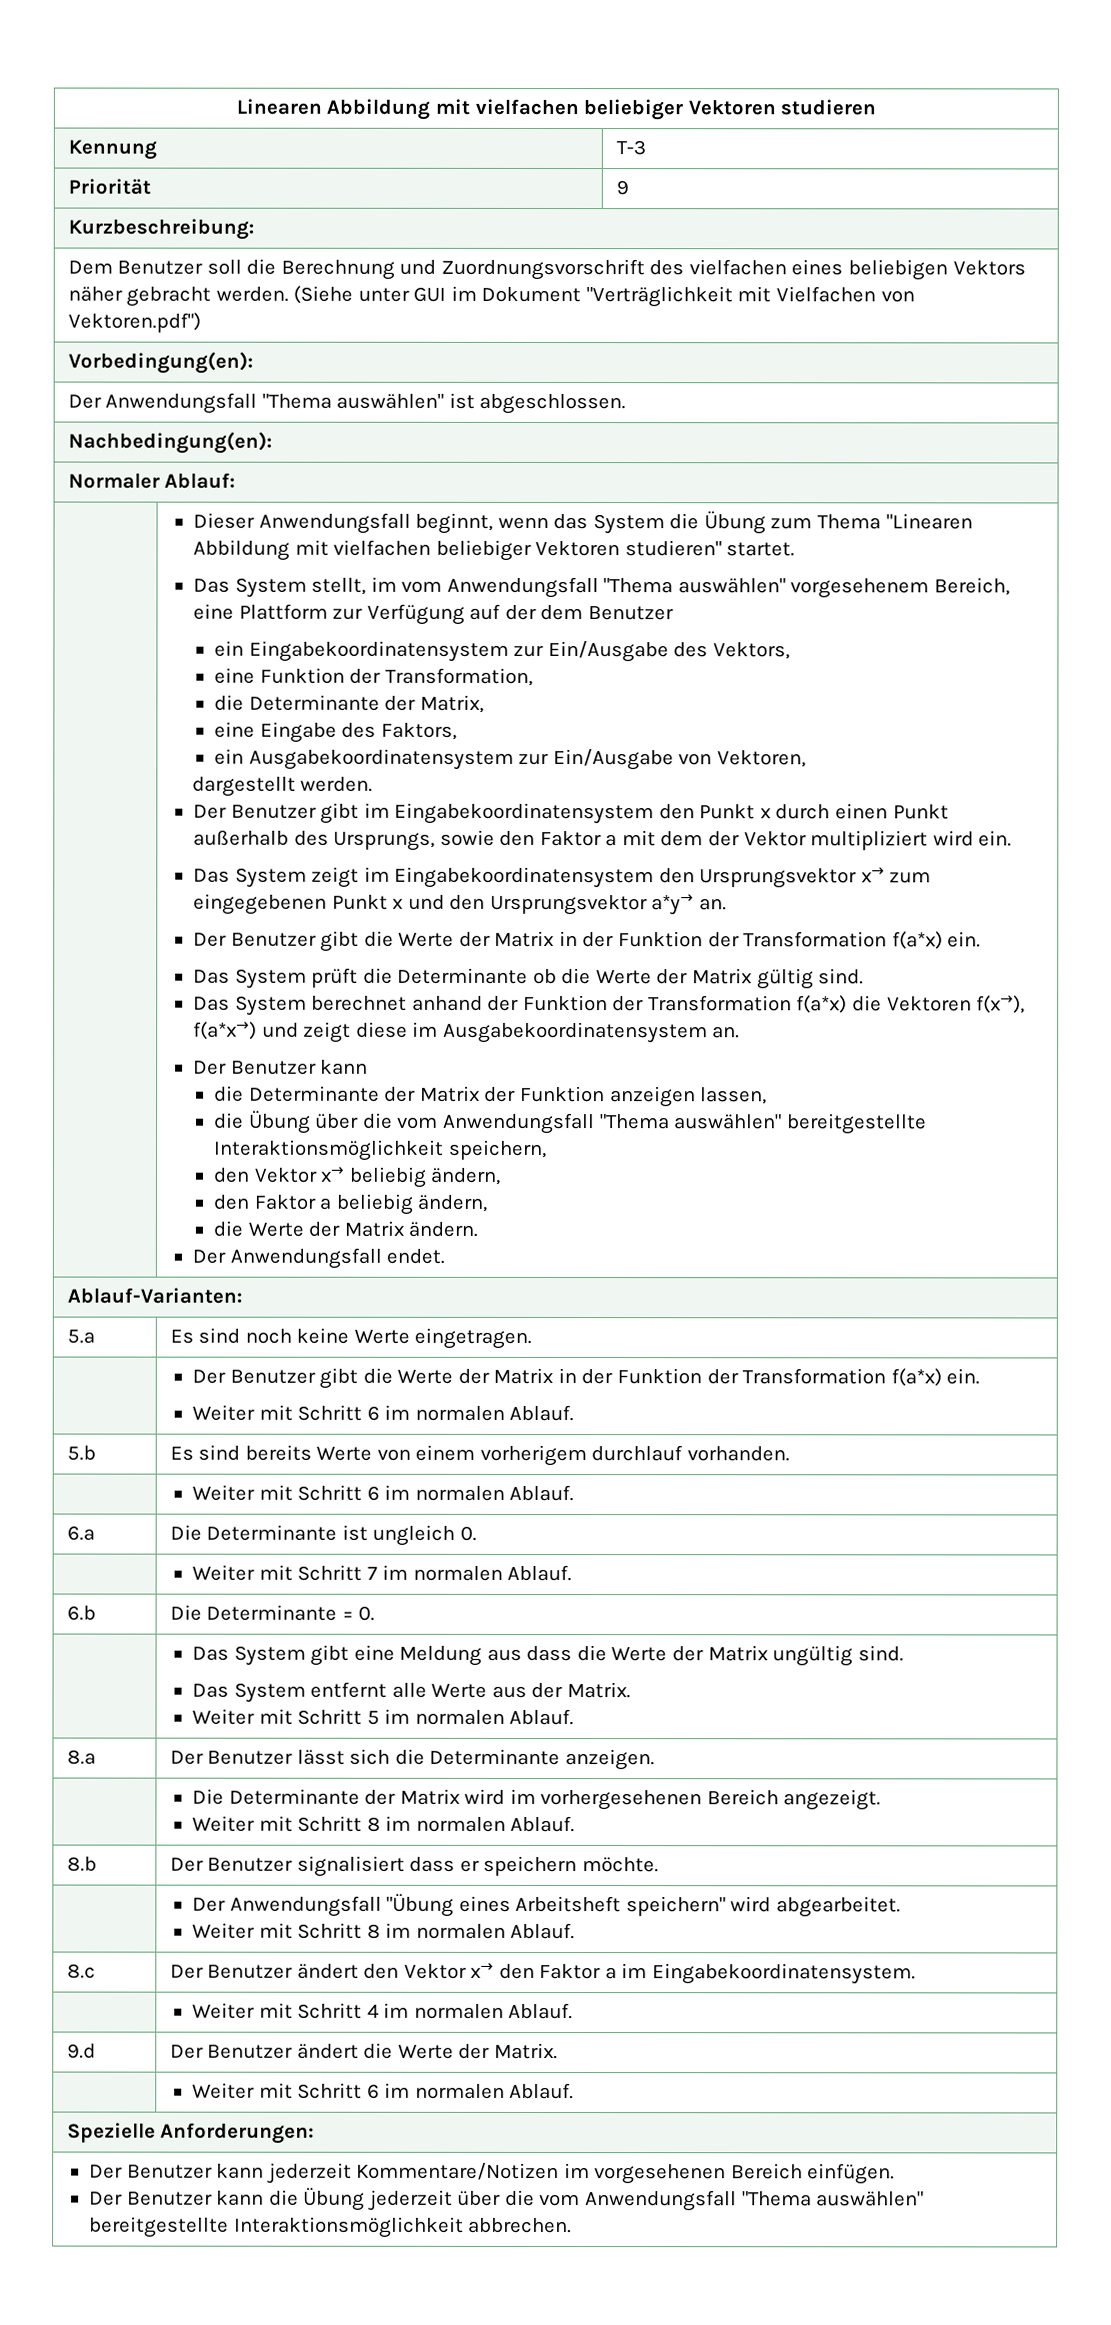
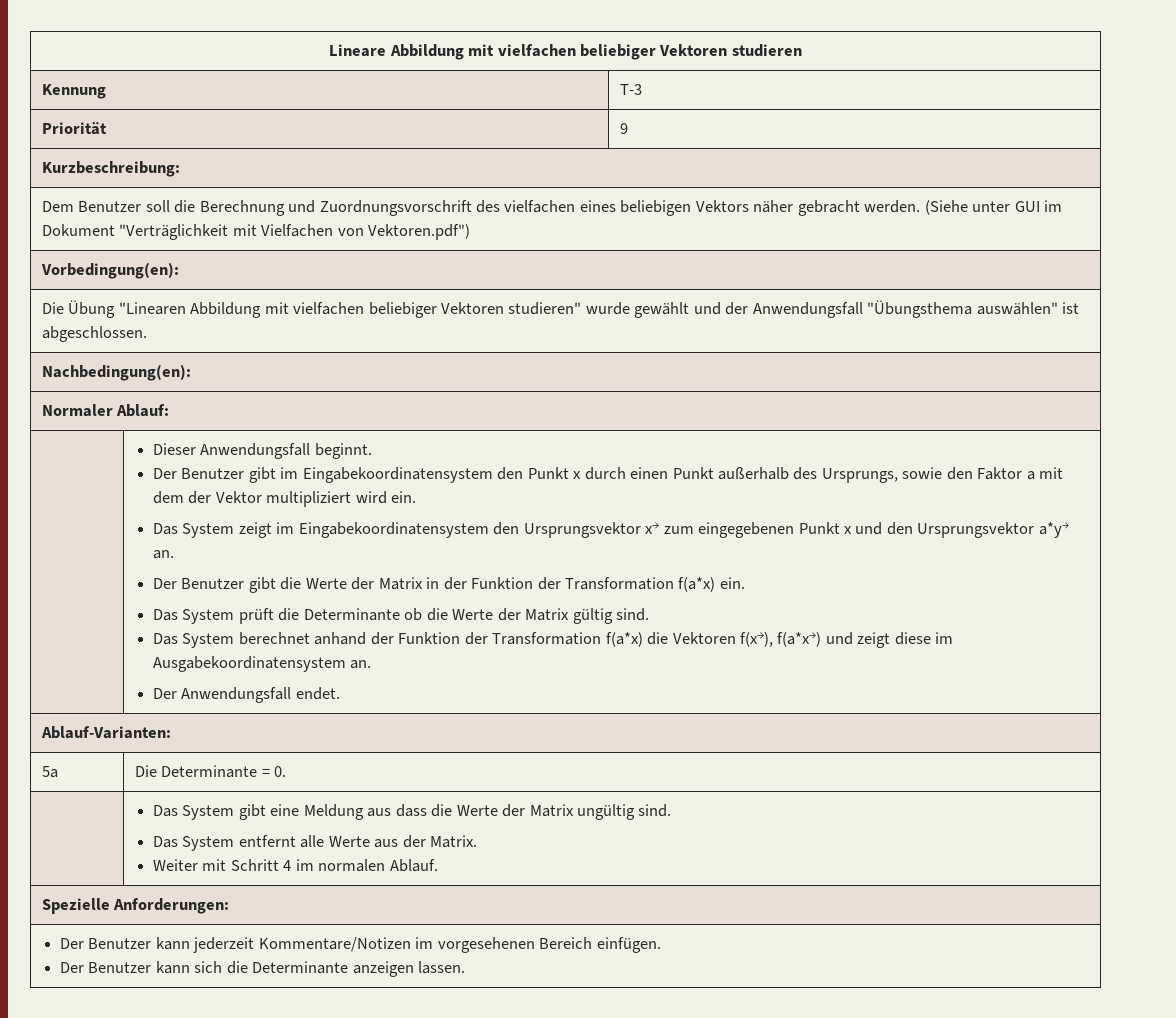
- Linearen Abbildung mit vielfachen beliebiger Vektoren studieren
+ Lineare Abbildung mit vielfachen beliebiger Vektoren studieren
- Der Anwendungsfall "Thema auswählen" ist abgeschlossen.
+ Die Übung "Linearen Abbildung mit vielfachen beliebiger Vektoren studieren" wurde gewählt und der Anwendungsfall "Übungsthema auswählen" ist abgeschlossen.
- Dieser Anwendungsfall beginnt, wenn das System die Übung zum Thema "Linearen Abbildung mit vielfachen beliebiger Vektoren studieren" startet.
- Das System stellt, im vom Anwendungsfall "Thema auswählen" vorgesehenem Bereich, eine Plattform zur Verfügung auf der dem Benutzer
- ein Eingabekoordinatensystem zur Ein/Ausgabe des Vektors,
- eine Funktion der Transformation,
- die Determinante der Matrix,
- eine Eingabe des Faktors,
- ein Ausgabekoordinatensystem zur Ein/Ausgabe von Vektoren,
- dargestellt werden.
+ Dieser Anwendungsfall beginnt.
  Das System berechnet anhand der Funktion der Transformation f(a*x) die Vektoren f(x→), f(a*x→) und zeigt diese im Ausgabekoordinatensystem an.
- Der Benutzer kann
- die Determinante der Matrix der Funktion anzeigen lassen,
- die Übung über die vom Anwendungsfall "Thema auswählen" bereitgestellte Interaktionsmöglichkeit speichern,
- den Vektor x→ beliebig ändern,
- den Faktor a beliebig ändern,
- die Werte der Matrix ändern.
  Der Anwendungsfall endet.
  Ablauf-Varianten:
- 5.a | Es sind noch keine Werte eingetragen.
- | Der Benutzer gibt die Werte der Matrix in der Funktion der Transformation f(a*x) ein.
- Weiter mit Schritt 6 im normalen Ablauf.
- 5.b | Es sind bereits Werte von einem vorherigem durchlauf vorhanden.
- | Weiter mit Schritt 6 im normalen Ablauf.
- 6.a | Die Determinante ist ungleich 0.
- | Weiter mit Schritt 7 im normalen Ablauf.
- 6.b | Die Determinante = 0.
+ 5a | Die Determinante = 0.
  | Das System gibt eine Meldung aus dass die Werte der Matrix ungültig sind.
  Das System entfernt alle Werte aus der Matrix.
- Weiter mit Schritt 5 im normalen Ablauf.
- 8.a | Der Benutzer lässt sich die Determinante anzeigen.
- | Die Determinante der Matrix wird im vorhergesehenen Bereich angezeigt.
- Weiter mit Schritt 8 im normalen Ablauf.
- 8.b | Der Benutzer signalisiert dass er speichern möchte.
- | Der Anwendungsfall "Übung eines Arbeitsheft speichern" wird abgearbeitet.
- Weiter mit Schritt 8 im normalen Ablauf.
- 8.c | Der Benutzer ändert den Vektor x→ den Faktor a im Eingabekoordinatensystem.
- | Weiter mit Schritt 4 im normalen Ablauf.
- 9.d | Der Benutzer ändert die Werte der Matrix.
- | Weiter mit Schritt 6 im normalen Ablauf.
+ Weiter mit Schritt 4 im normalen Ablauf.
  Der Benutzer kann jederzeit Kommentare/Notizen im vorgesehenen Bereich einfügen.
- Der Benutzer kann die Übung jederzeit über die vom Anwendungsfall "Thema auswählen" bereitgestellte Interaktionsmöglichkeit abbrechen.
+ Der Benutzer kann sich die Determinante anzeigen lassen.

